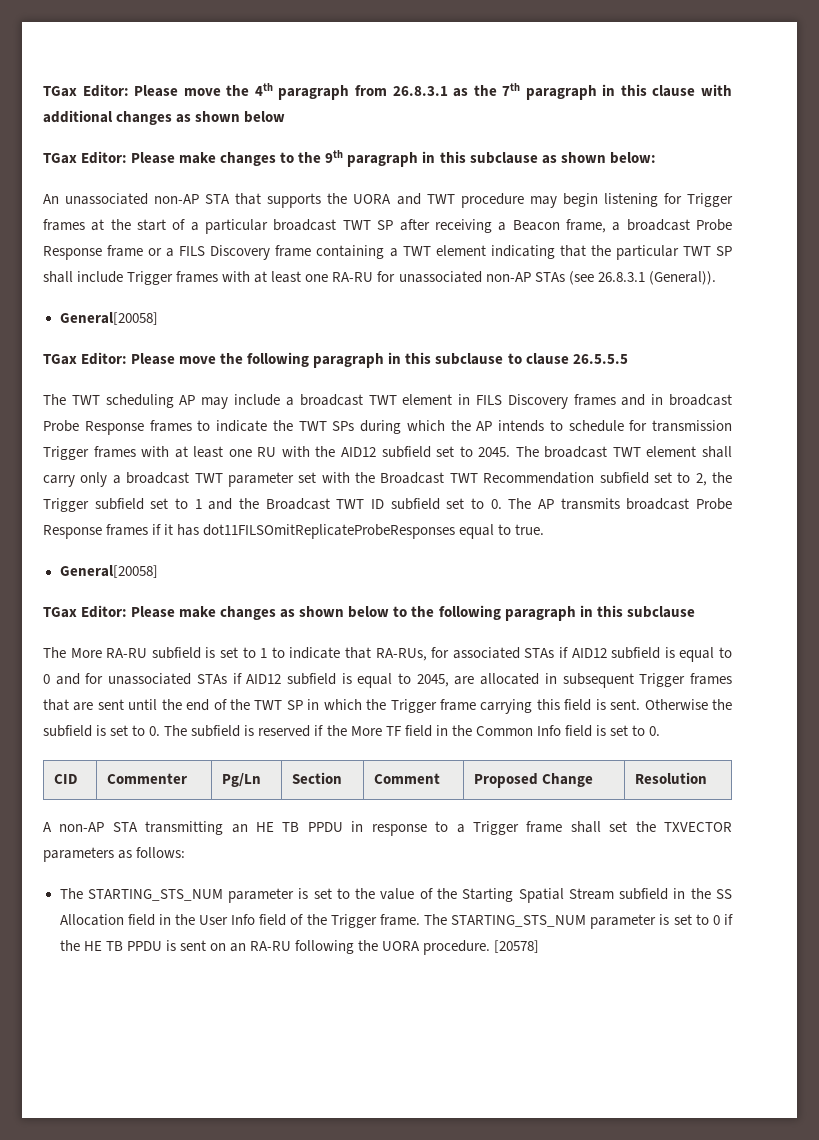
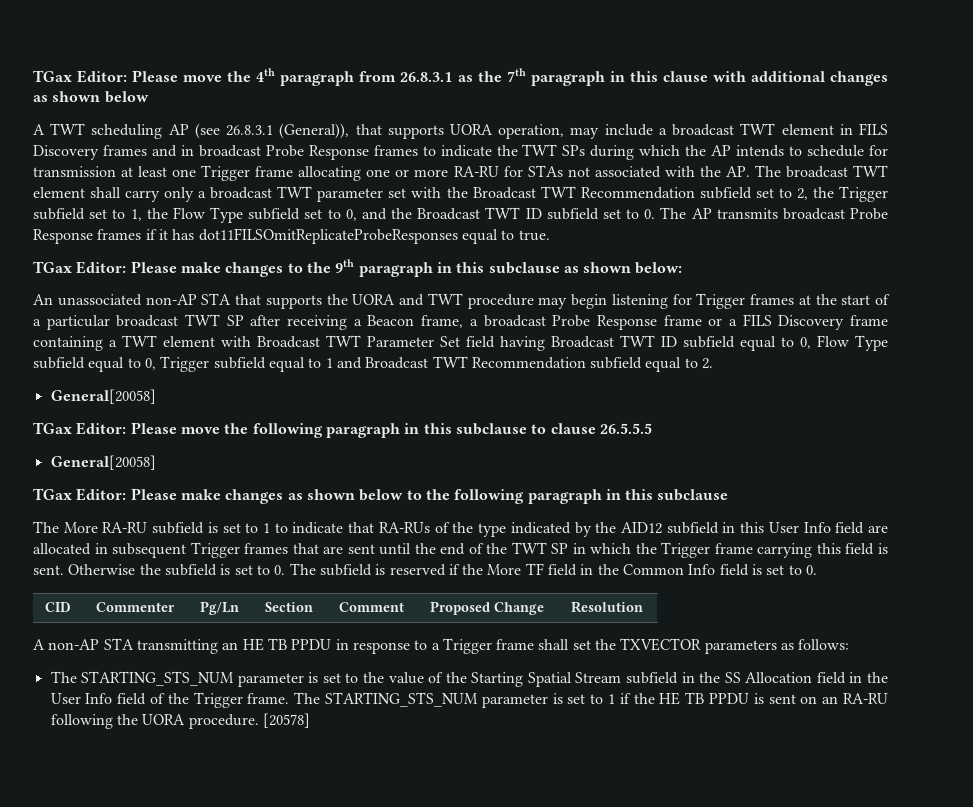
+ A TWT scheduling AP (see 26.8.3.1 (General)), that supports UORA operation, may include a broadcast TWT element in FILS Discovery frames and in broadcast Probe Response frames to indicate the TWT SPs during which the AP intends to schedule for transmission at least one Trigger frame allocating one or more RA-RU for STAs not associated with the AP. The broadcast TWT element shall carry only a broadcast TWT parameter set with the Broadcast TWT Recommendation subfield set to 2, the Trigger subfield set to 1, the Flow Type subfield set to 0, and the Broadcast TWT ID subfield set to 0. The AP transmits broadcast Probe Response frames if it has dot11FILSOmitReplicateProbeResponses equal to true.
- An unassociated non-AP STA that supports the UORA and TWT procedure may begin listening for Trigger frames at the start of a particular broadcast TWT SP after receiving a Beacon frame, a broadcast Probe Response frame or a FILS Discovery frame containing a TWT element indicating that the particular TWT SP shall include Trigger frames with at least one RA-RU for unassociated non-AP STAs (see 26.8.3.1 (General)).
+ An unassociated non-AP STA that supports the UORA and TWT procedure may begin listening for Trigger frames at the start of a particular broadcast TWT SP after receiving a Beacon frame, a broadcast Probe Response frame or a FILS Discovery frame containing a TWT element with Broadcast TWT Parameter Set field having Broadcast TWT ID subfield equal to 0, Flow Type subfield equal to 0, Trigger subfield equal to 1 and Broadcast TWT Recommendation subfield equal to 2.
- The TWT scheduling AP may include a broadcast TWT element in FILS Discovery frames and in broadcast Probe Response frames to indicate the TWT SPs during which the AP intends to schedule for transmission Trigger frames with at least one RU with the AID12 subfield set to 2045. The broadcast TWT element shall carry only a broadcast TWT parameter set with the Broadcast TWT Recommendation subfield set to 2, the Trigger subfield set to 1 and the Broadcast TWT ID subfield set to 0. The AP transmits broadcast Probe Response frames if it has dot11FILSOmitReplicateProbeResponses equal to true.
- The More RA-RU subfield is set to 1 to indicate that RA-RUs, for associated STAs if AID12 subfield is equal to 0 and for unassociated STAs if AID12 subfield is equal to 2045, are allocated in subsequent Trigger frames that are sent until the end of the TWT SP in which the Trigger frame carrying this field is sent.
+ The More RA-RU subfield is set to 1 to indicate that RA-RUs of the type indicated by the AID12 subfield in this User Info field are allocated in subsequent Trigger frames that are sent until the end of the TWT SP in which the Trigger frame carrying this field is sent.
- The STARTING_STS_NUM parameter is set to 0 if the HE TB PPDU is sent on an RA-RU following the UORA procedure.
+ The STARTING_STS_NUM parameter is set to 1 if the HE TB PPDU is sent on an RA-RU following the UORA procedure.

